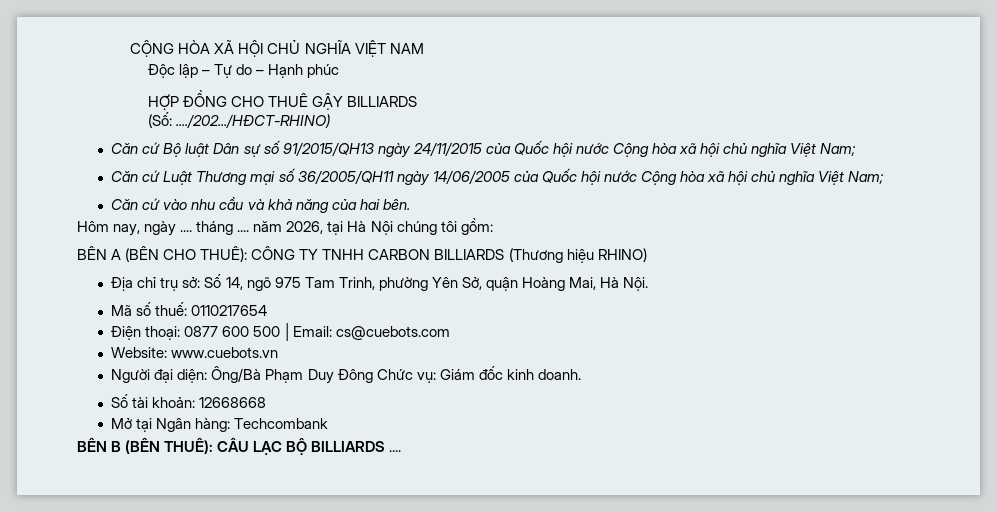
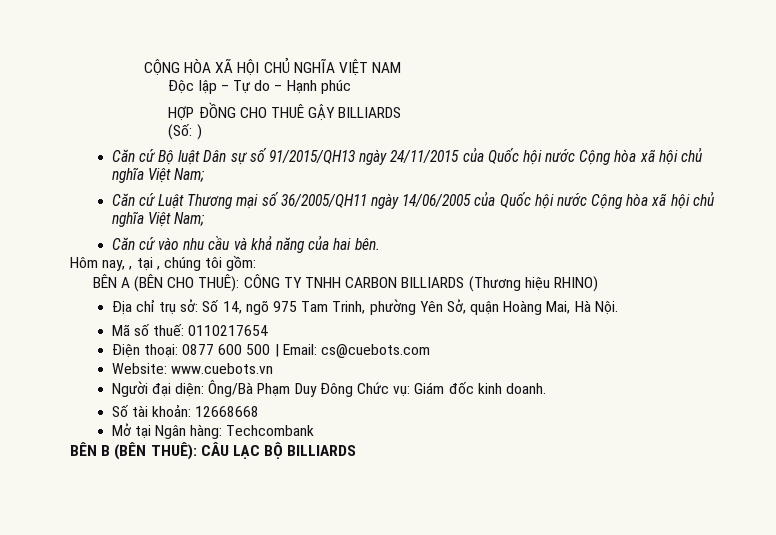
- (Số: ..../202.../HĐCT-RHINO)
+ (Số: )
- Hôm nay, ngày .... tháng .... năm 2026, tại Hà Nội chúng tôi gồm:
+ Hôm nay, , tại , chúng tôi gồm:
- BÊN B (BÊN THUÊ): CÂU LẠC BỘ BILLIARDS ....
+ BÊN B (BÊN THUÊ): CÂU LẠC BỘ BILLIARDS

